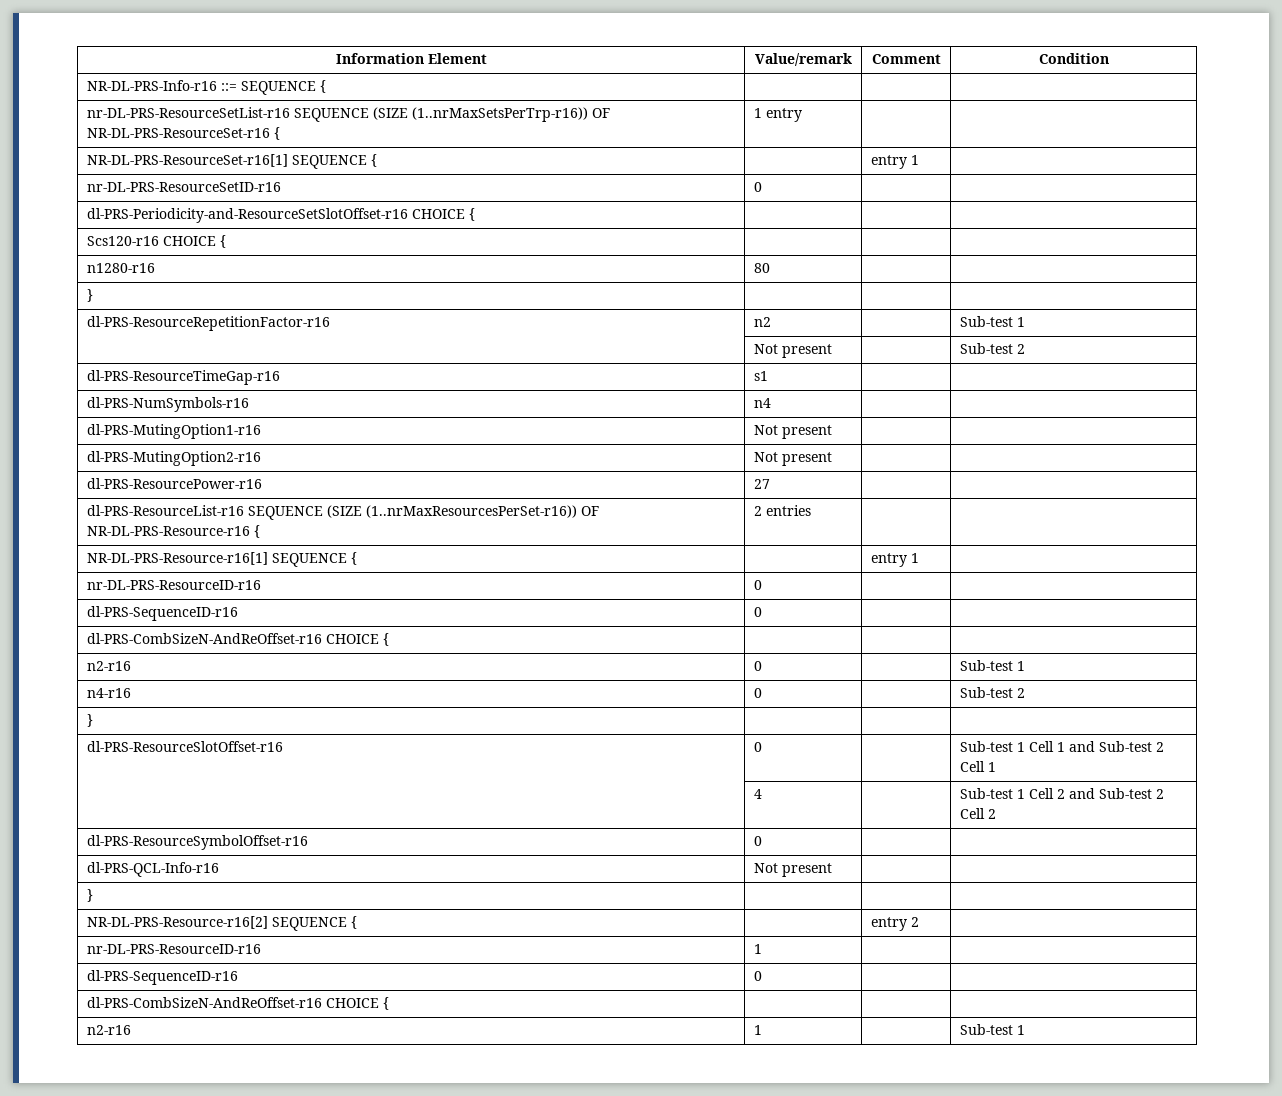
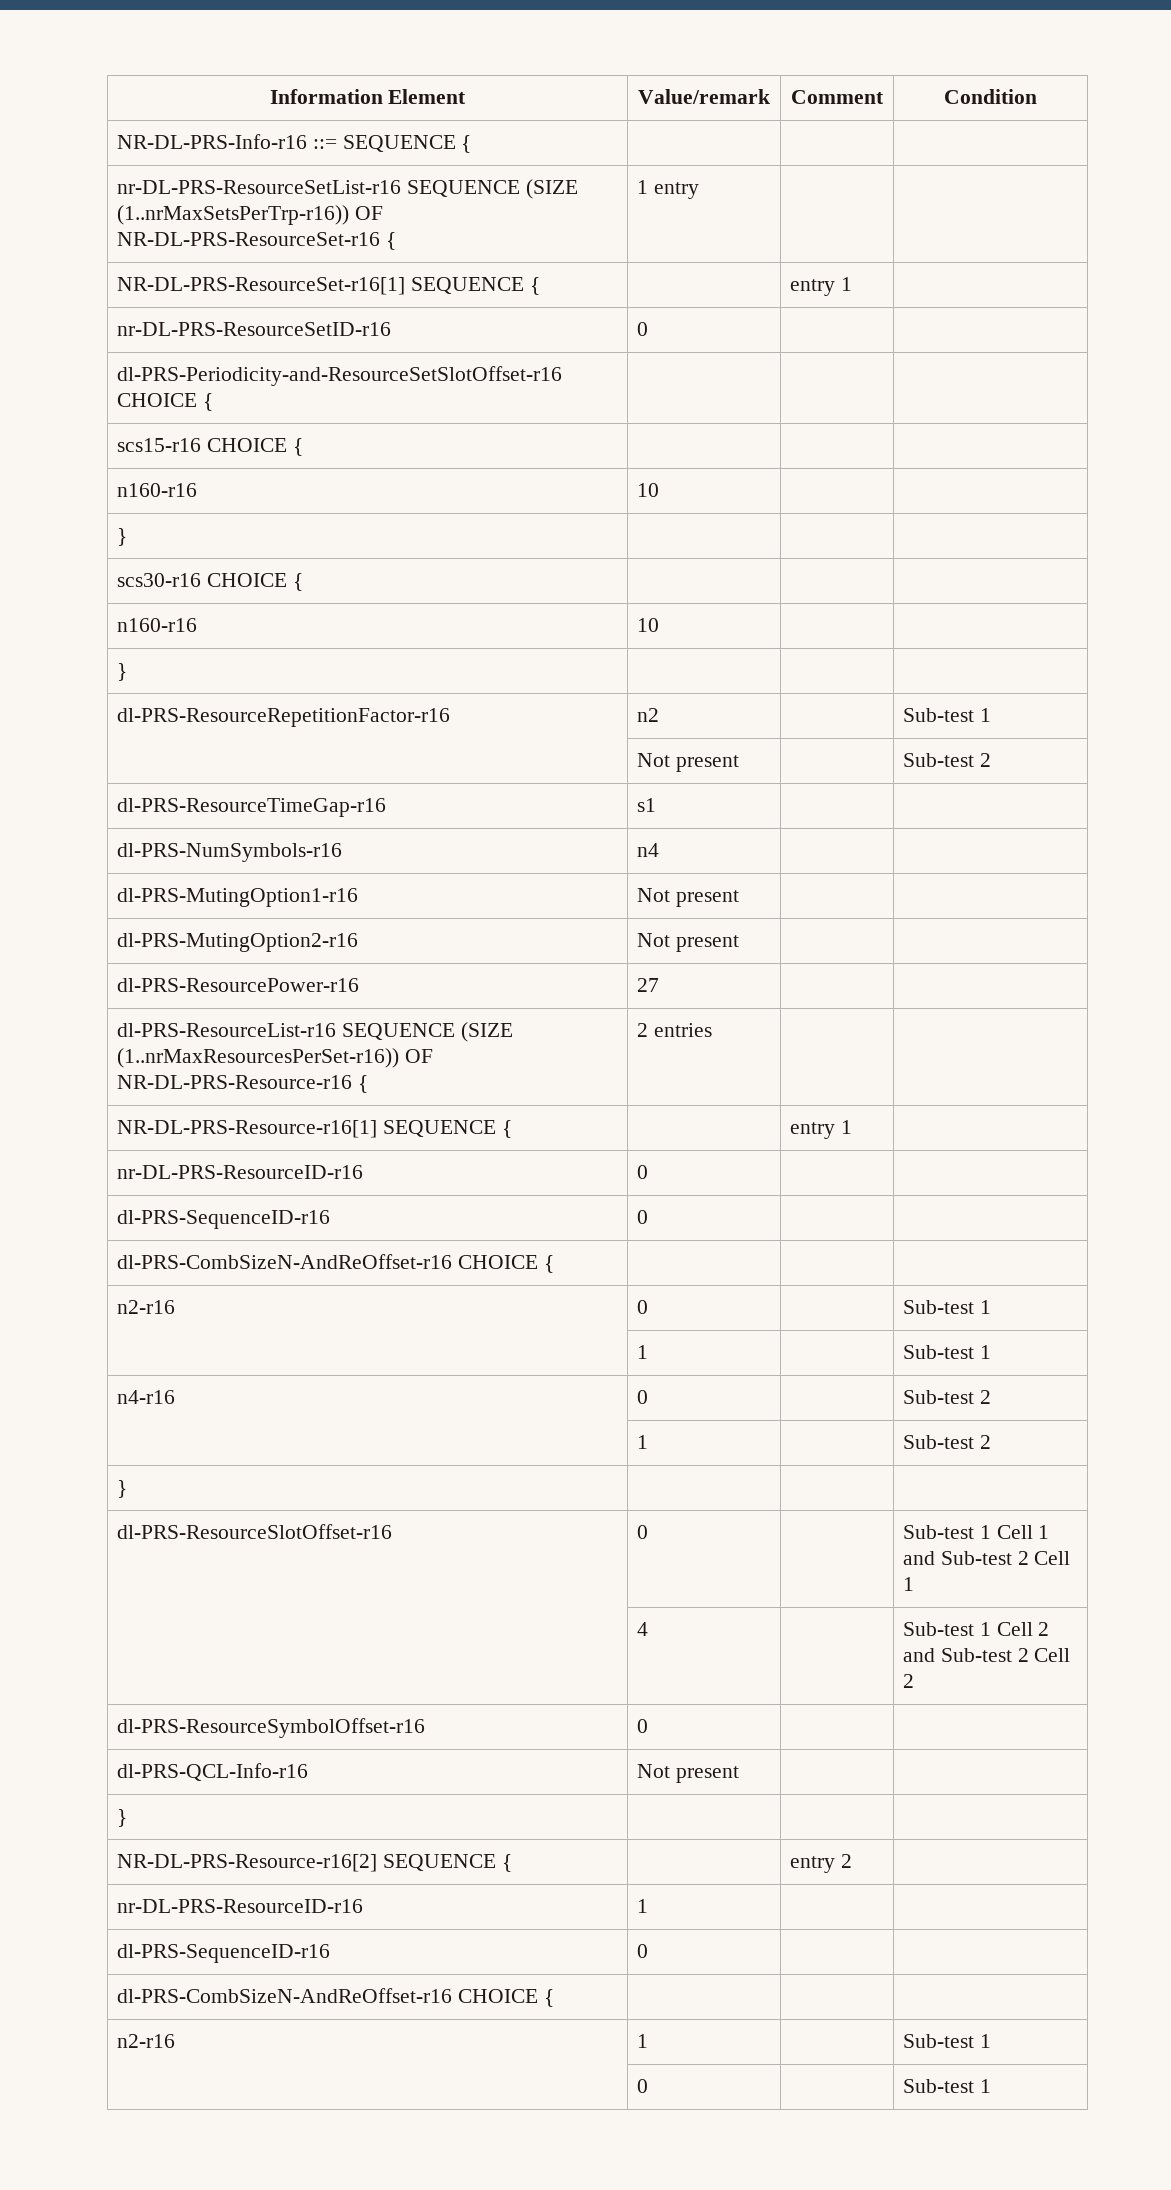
- Scs120-r16 CHOICE { | | |
- n1280-r16 | 80 | |
+ scs15-r16 CHOICE { | | |
+ n160-r16 | 10 | |
+ } | | |
+ scs30-r16 CHOICE { | | |
+ n160-r16 | 10 | |
  n2-r16 | 0 | | Sub-test 1
+ | 1 | | Sub-test 1
+ | 1 | | Sub-test 2
  n2-r16 | 1 | | Sub-test 1
+ | 0 | | Sub-test 1

